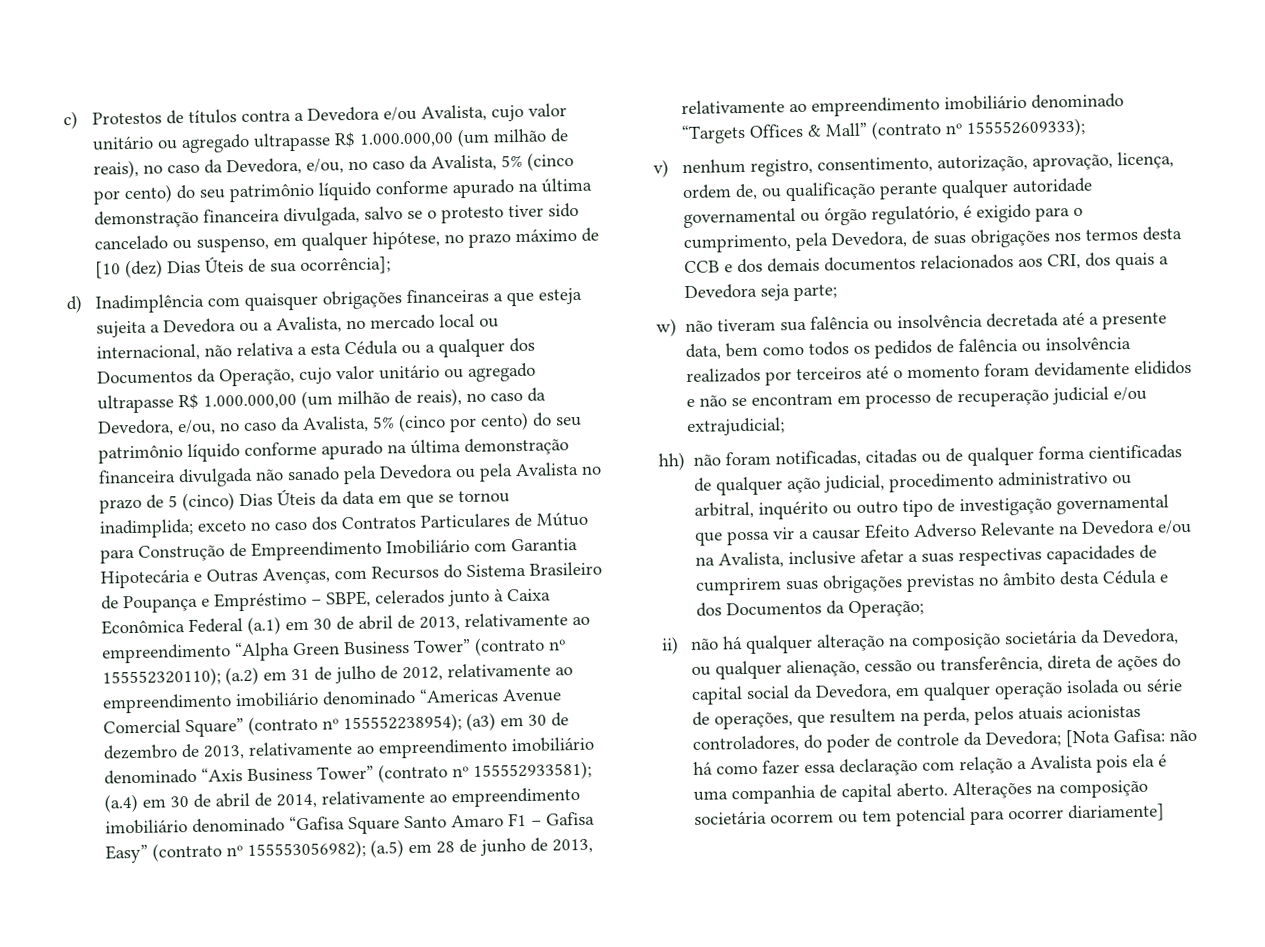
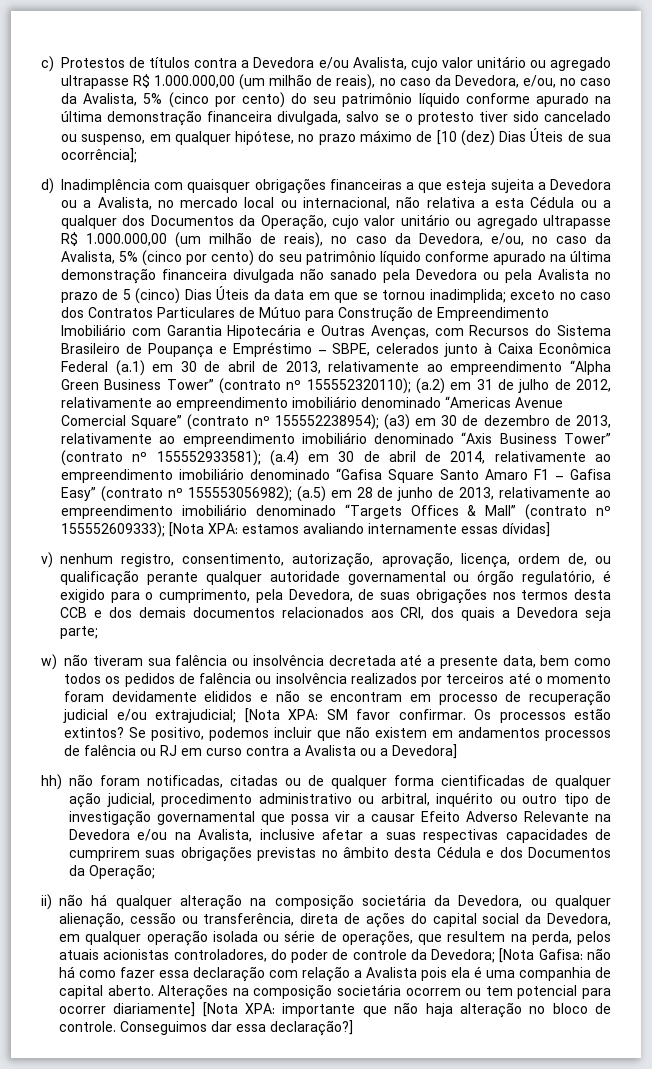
+ [Nota XPA: estamos avaliando internamente essas dívidas]
- w) não tiveram sua falência ou insolvência decretada até a presente data, bem como todos os pedidos de falência ou insolvência realizados por terceiros até o momento foram devidamente elididos e não se encontram em processo de recuperação judicial e/ou extrajudicial;
+ w) não tiveram sua falência ou insolvência decretada até a presente data, bem como todos os pedidos de falência ou insolvência realizados por terceiros até o momento foram devidamente elididos e não se encontram em processo de recuperação judicial e/ou extrajudicial; [Nota XPA: SM favor confirmar. Os processos estão extintos? Se positivo, podemos incluir que não existem em andamentos processos de falência ou RJ em curso contra a Avalista ou a Devedora]
- Alterações na composição societária ocorrem ou tem potencial para ocorrer diariamente]
+ Alterações na composição societária ocorrem ou tem potencial para ocorrer diariamente] [Nota XPA: importante que não haja alteração no bloco de controle. Conseguimos dar essa declaração?]

